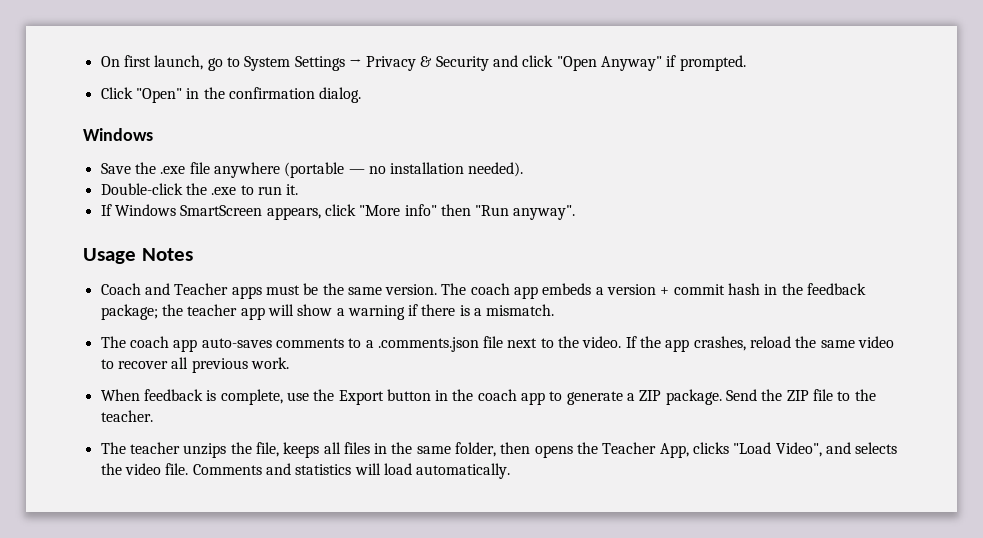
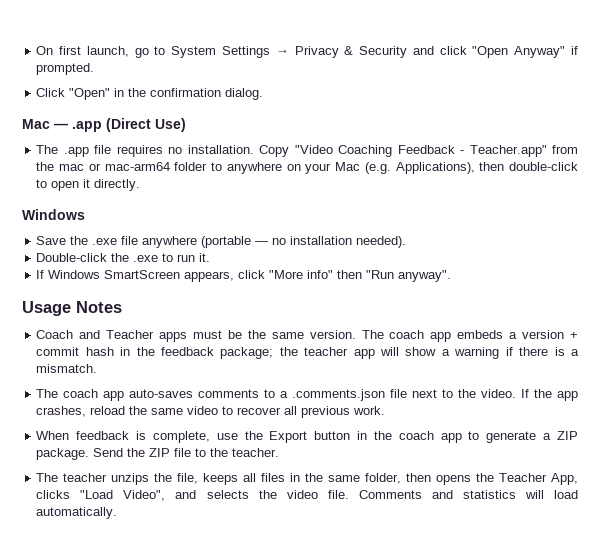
+ Mac — .app (Direct Use)
+ The .app file requires no installation. Copy "Video Coaching Feedback - Teacher.app" from the mac or mac-arm64 folder to anywhere on your Mac (e.g. Applications), then double-click to open it directly.

